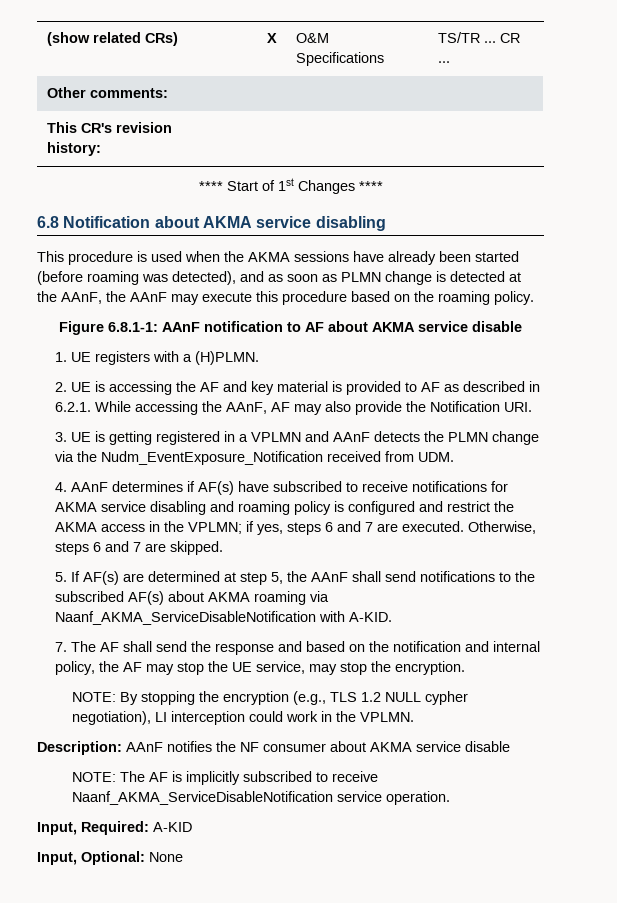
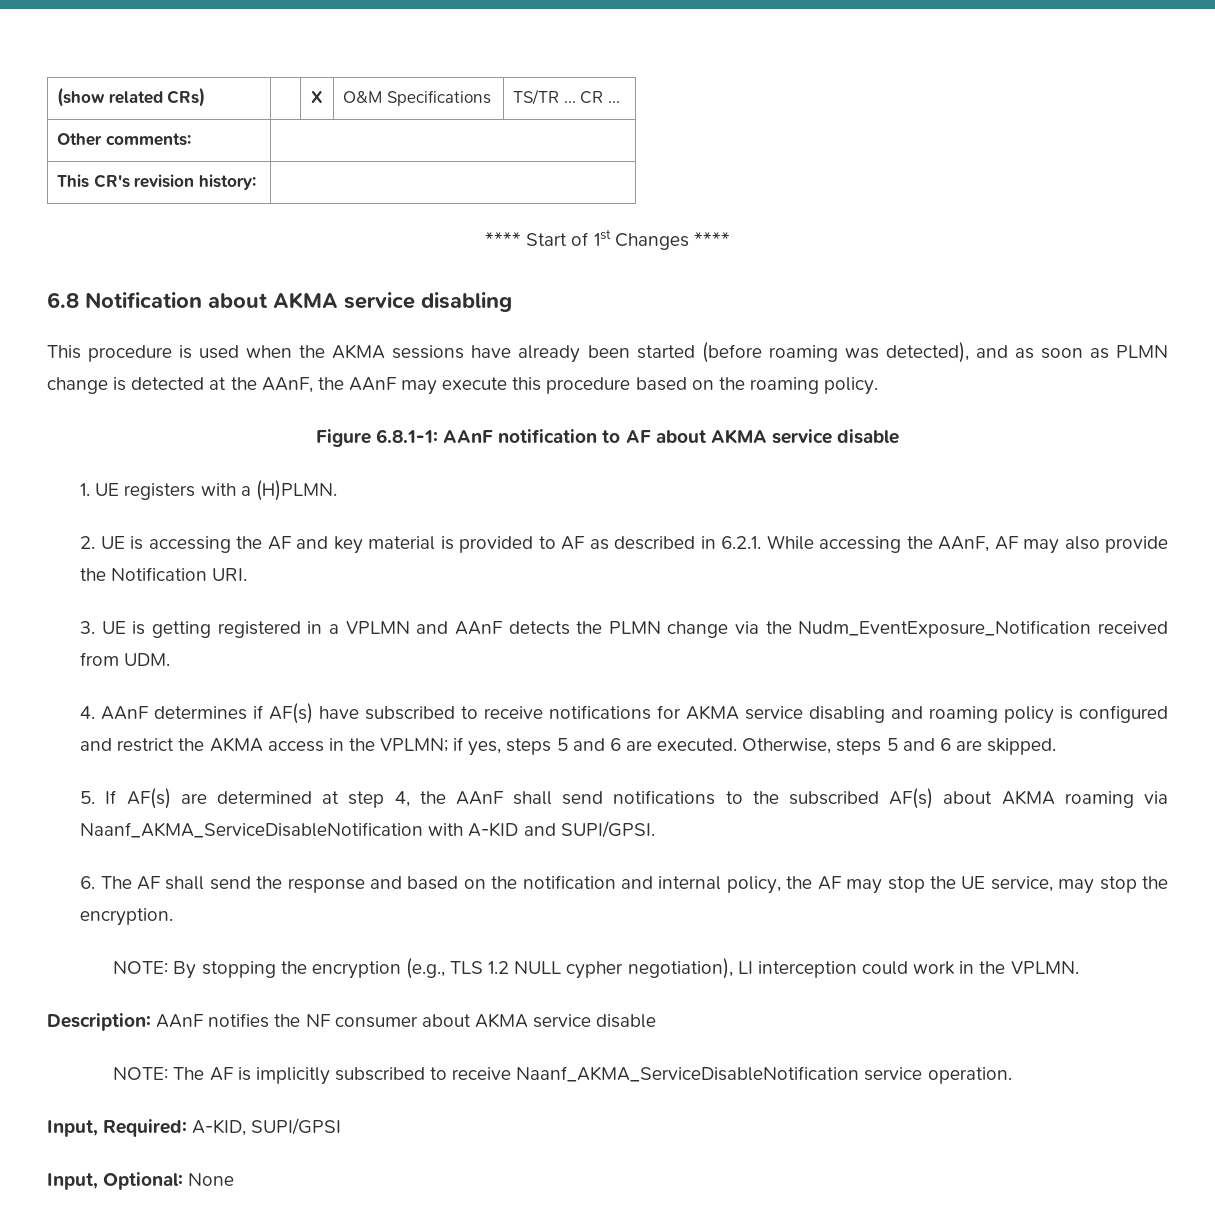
- 4. AAnF determines if AF(s) have subscribed to receive notifications for AKMA service disabling and roaming policy is configured and restrict the AKMA access in the VPLMN; if yes, steps 6 and 7 are executed.
+ 4. AAnF determines if AF(s) have subscribed to receive notifications for AKMA service disabling and roaming policy is configured and restrict the AKMA access in the VPLMN; if yes, steps 5 and 6 are executed.
- Otherwise, steps 6 and 7 are skipped.
+ Otherwise, steps 5 and 6 are skipped.
- 5. If AF(s) are determined at step 5, the AAnF shall send notifications to the subscribed AF(s) about AKMA roaming via Naanf_AKMA_ServiceDisableNotification with A-KID.
- 7. The AF shall send the response and based on the notification and internal policy, the AF may stop the UE service, may stop the encryption.
+ 5. If AF(s) are determined at step 4, the AAnF shall send notifications to the subscribed AF(s) about AKMA roaming via Naanf_AKMA_ServiceDisableNotification with A-KID and SUPI/GPSI.
+ 6. The AF shall send the response and based on the notification and internal policy, the AF may stop the UE service, may stop the encryption.
- Input, Required: A-KID
+ Input, Required: A-KID, SUPI/GPSI

